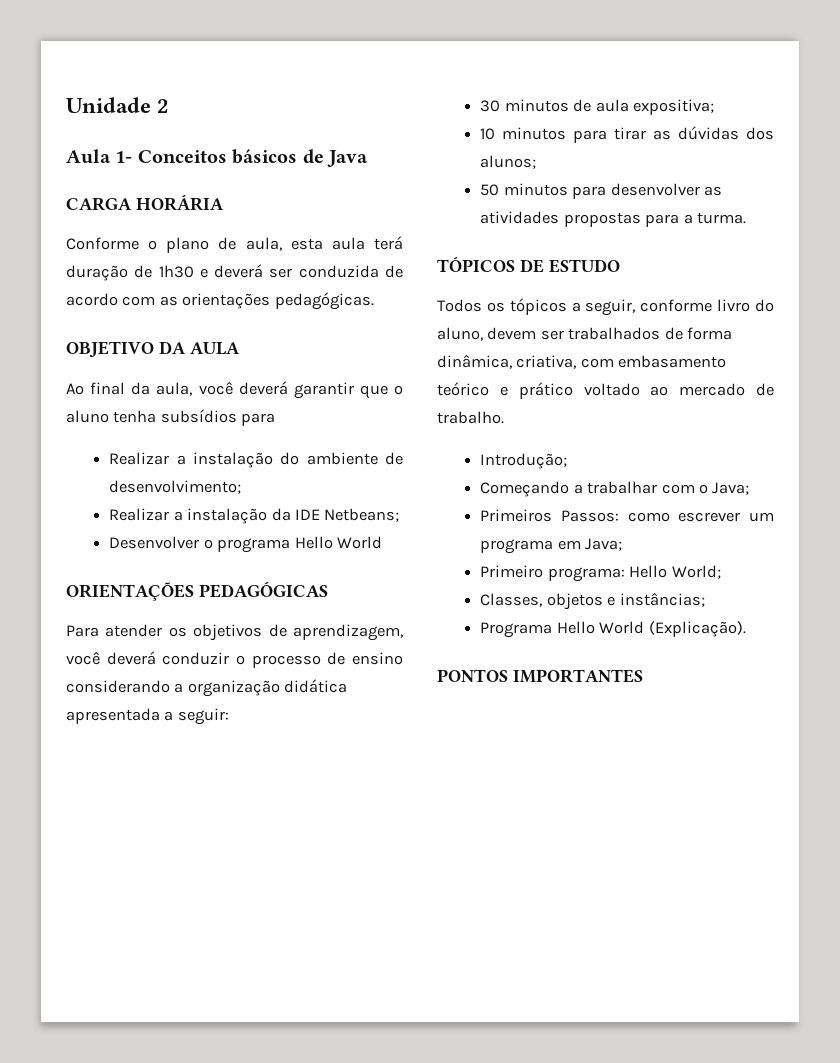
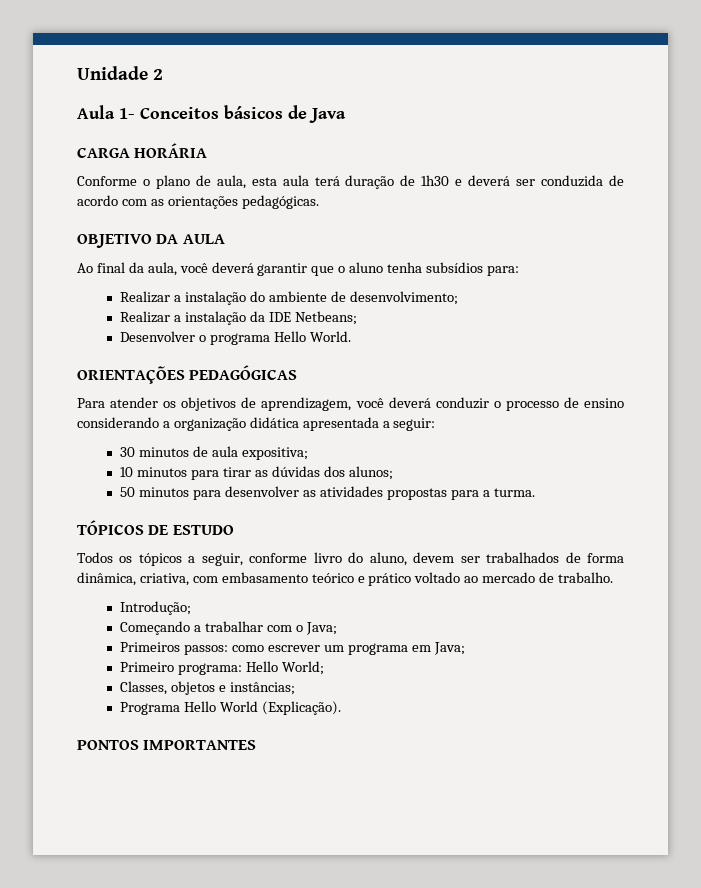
- Ao final da aula, você deverá garantir que o aluno tenha subsídios para
+ Ao final da aula, você deverá garantir que o aluno tenha subsídios para:
- Desenvolver o programa Hello World
+ Desenvolver o programa Hello World.
- Primeiros Passos: como escrever um programa em Java;
+ Primeiros passos: como escrever um programa em Java;

